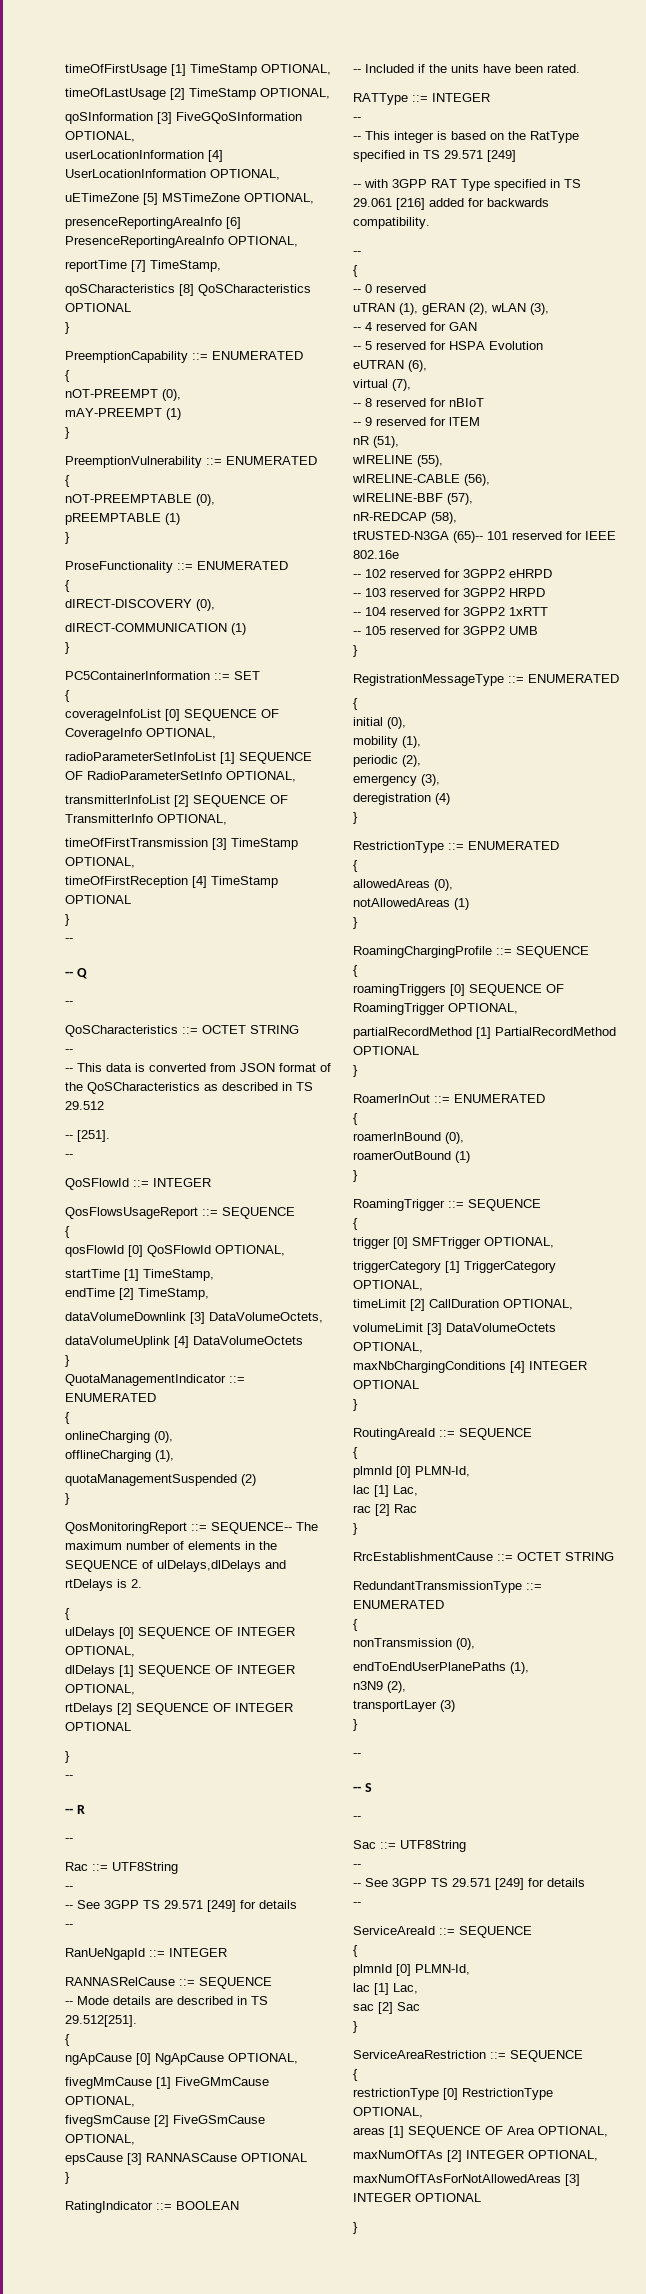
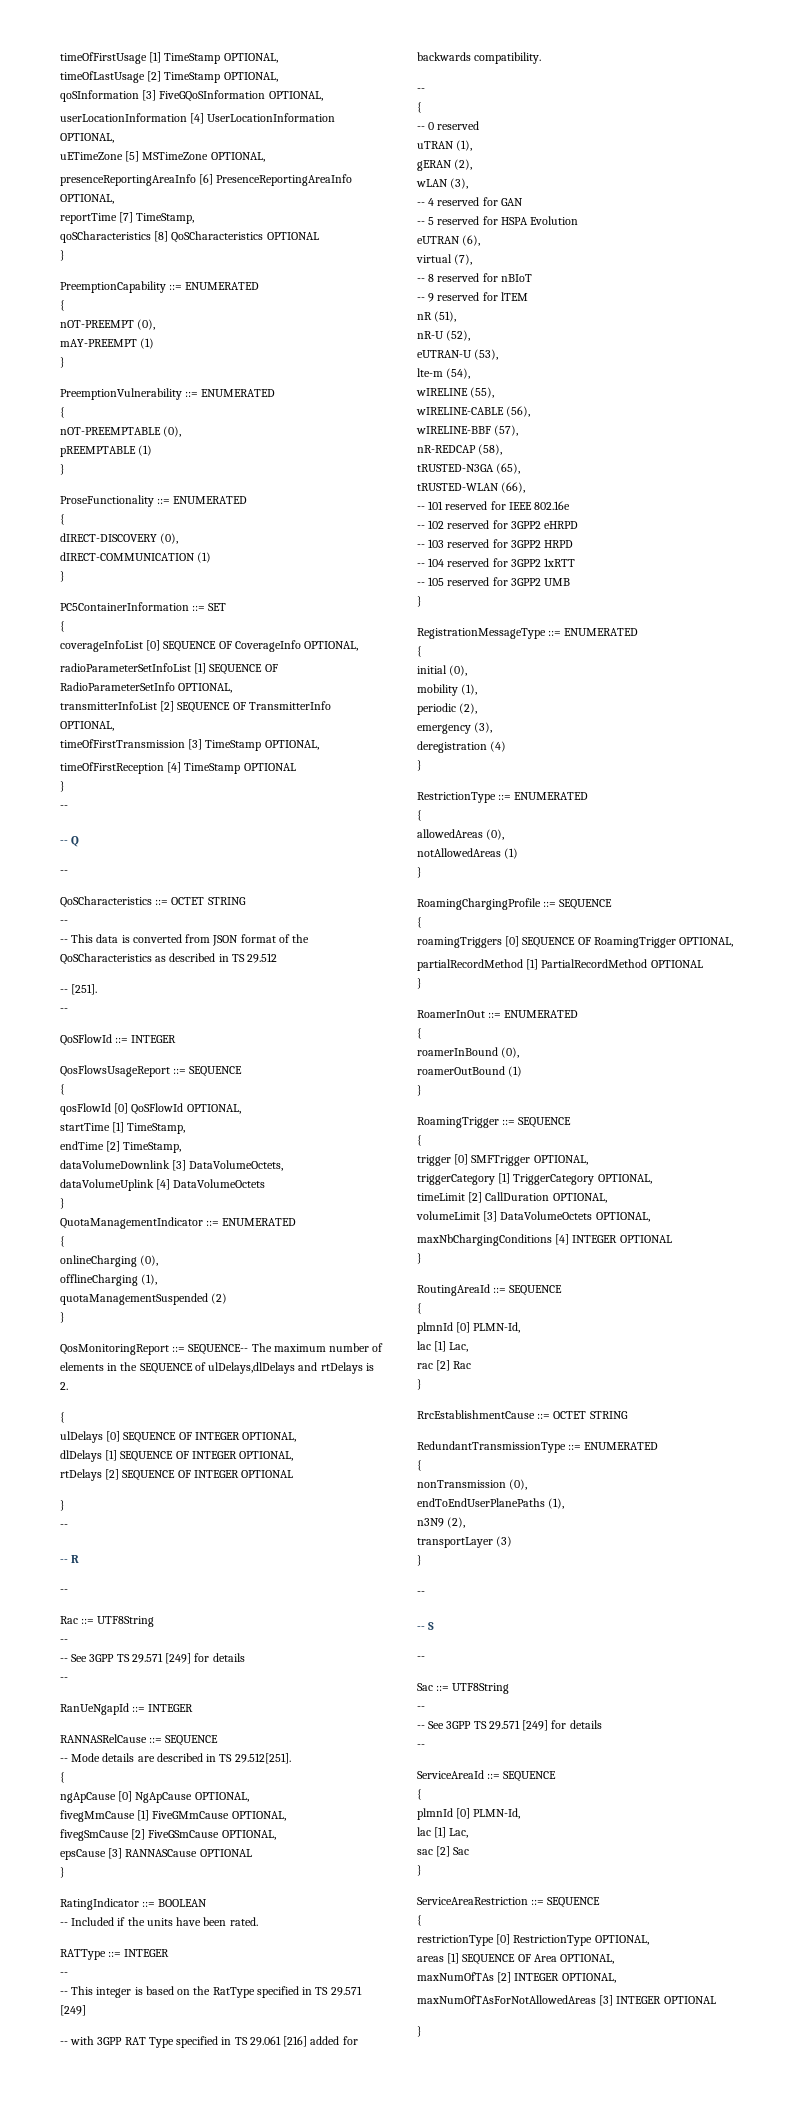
- uTRAN (1), gERAN (2), wLAN (3),
+ uTRAN (1),
+ gERAN (2),
+ wLAN (3),
+ nR-U (52),
+ eUTRAN-U (53),
+ lte-m (54),
- tRUSTED-N3GA (65)-- 101 reserved for IEEE 802.16e
+ tRUSTED-N3GA (65),
+ tRUSTED-WLAN (66),
+ -- 101 reserved for IEEE 802.16e

